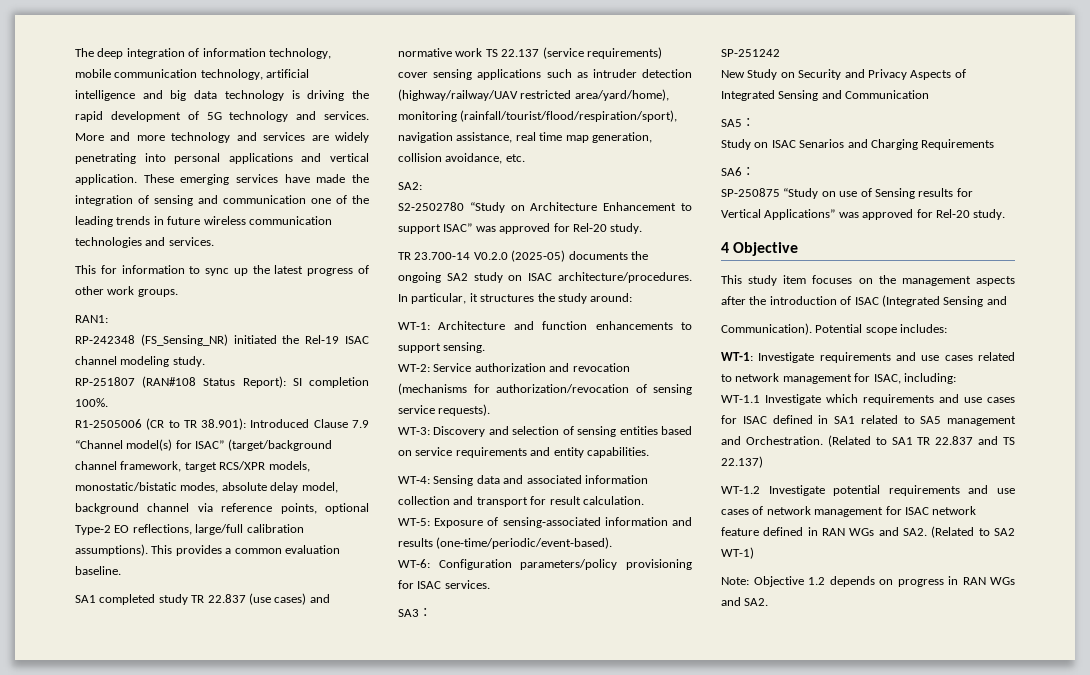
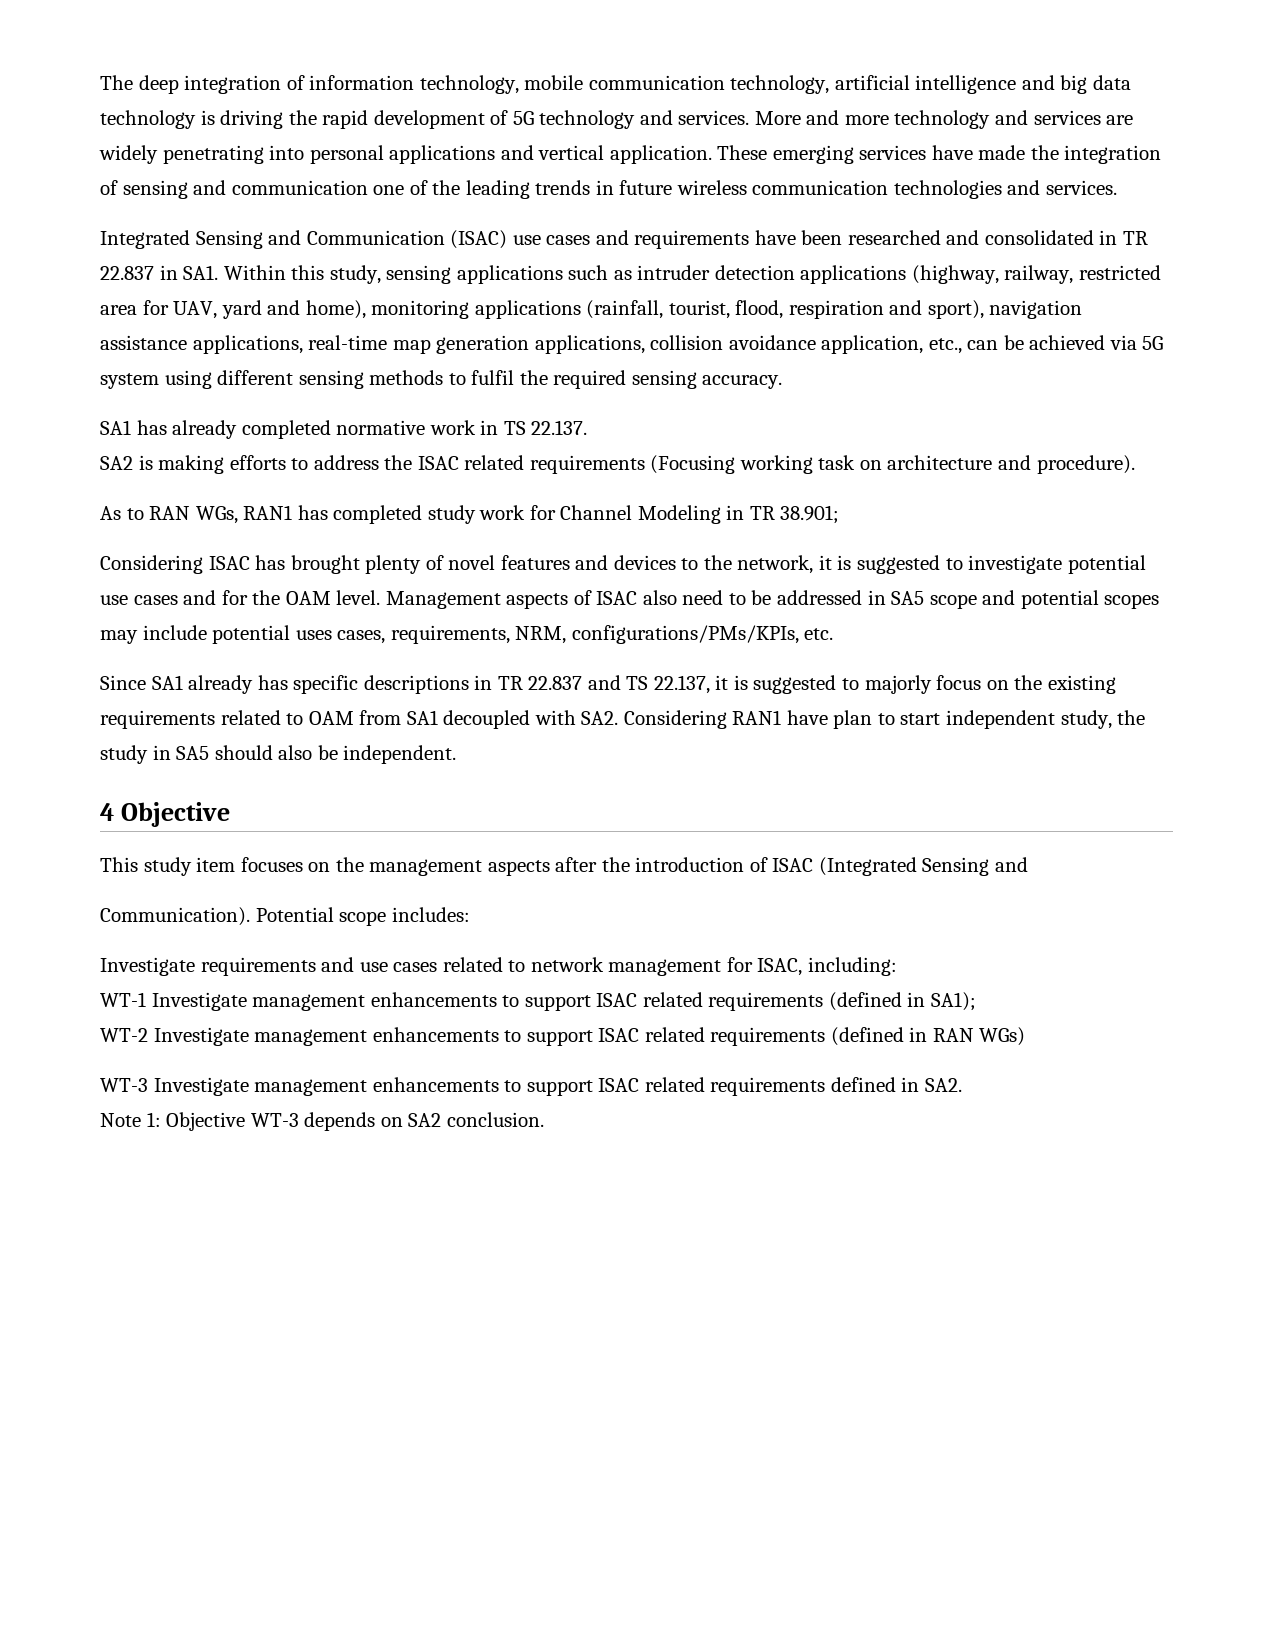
- This for information to sync up the latest progress of other work groups.
- RAN1:
- RP‑242348 (FS_Sensing_NR) initiated the Rel‑19 ISAC channel modeling study.
- RP‑251807 (RAN#108 Status Report): SI completion 100%.
- R1‑2505006 (CR to TR 38.901): Introduced Clause 7.9 “Channel model(s) for ISAC” (target/background channel framework, target RCS/XPR models, monostatic/bistatic modes, absolute delay model, background channel via reference points, optional Type‑2 EO reflections, large/full calibration assumptions). This provides a common evaluation baseline.
- SA1 completed study TR 22.837 (use cases) and normative work TS 22.137 (service requirements) cover sensing applications such as intruder detection (highway/railway/UAV restricted area/yard/home), monitoring (rainfall/tourist/flood/respiration/sport), navigation assistance, real time map generation, collision avoidance, etc.
- SA2:
- S2‑2502780 “Study on Architecture Enhancement to support ISAC” was approved for Rel‑20 study.
- TR 23.700‑14 V0.2.0 (2025‑05) documents the ongoing SA2 study on ISAC architecture/procedures. In particular, it structures the study around:
- WT‑1: Architecture and function enhancements to support sensing.
- WT‑2: Service authorization and revocation (mechanisms for authorization/revocation of sensing service requests).
- WT‑3: Discovery and selection of sensing entities based on service requirements and entity capabilities.
- WT‑4: Sensing data and associated information collection and transport for result calculation.
- WT‑5: Exposure of sensing‑associated information and results (one‑time/periodic/event‑based).
- WT‑6: Configuration parameters/policy provisioning for ISAC services.
- SA3：
- SP-251242
- New Study on Security and Privacy Aspects of Integrated Sensing and Communication
- SA5：
- Study on ISAC Senarios and Charging Requirements
- SA6：
- SP-250875 “Study on use of Sensing results for Vertical Applications” was approved for Rel‑20 study.
+ Integrated Sensing and Communication (ISAC) use cases and requirements have been researched and consolidated in TR 22.837 in SA1. Within this study, sensing applications such as intruder detection applications (highway, railway, restricted area for UAV, yard and home), monitoring applications (rainfall, tourist, flood, respiration and sport), navigation assistance applications, real-time map generation applications, collision avoidance application, etc., can be achieved via 5G system using different sensing methods to fulfil the required sensing accuracy.
+ SA1 has already completed normative work in TS 22.137.
+ SA2 is making efforts to address the ISAC related requirements (Focusing working task on architecture and procedure).
+ As to RAN WGs, RAN1 has completed study work for Channel Modeling in TR 38.901;
+ Considering ISAC has brought plenty of novel features and devices to the network, it is suggested to investigate potential use cases and for the OAM level. Management aspects of ISAC also need to be addressed in SA5 scope and potential scopes may include potential uses cases, requirements, NRM, configurations/PMs/KPIs, etc.
+ Since SA1 already has specific descriptions in TR 22.837 and TS 22.137, it is suggested to majorly focus on the existing requirements related to OAM from SA1 decoupled with SA2. Considering RAN1 have plan to start independent study, the study in SA5 should also be independent.
- WT-1: Investigate requirements and use cases related to network management for ISAC, including:
+ Investigate requirements and use cases related to network management for ISAC, including:
- WT-1.1 Investigate which requirements and use cases for ISAC defined in SA1 related to SA5 management and Orchestration. (Related to SA1 TR 22.837 and TS 22.137)
- WT-1.2 Investigate potential requirements and use cases of network management for ISAC network feature defined in RAN WGs and SA2. (Related to SA2 WT-1)
- Note: Objective 1.2 depends on progress in RAN WGs and SA2.
+ WT-1 Investigate management enhancements to support ISAC related requirements (defined in SA1);
+ WT-2 Investigate management enhancements to support ISAC related requirements (defined in RAN WGs)
+ WT-3 Investigate management enhancements to support ISAC related requirements defined in SA2.
+ Note 1: Objective WT-3 depends on SA2 conclusion.

